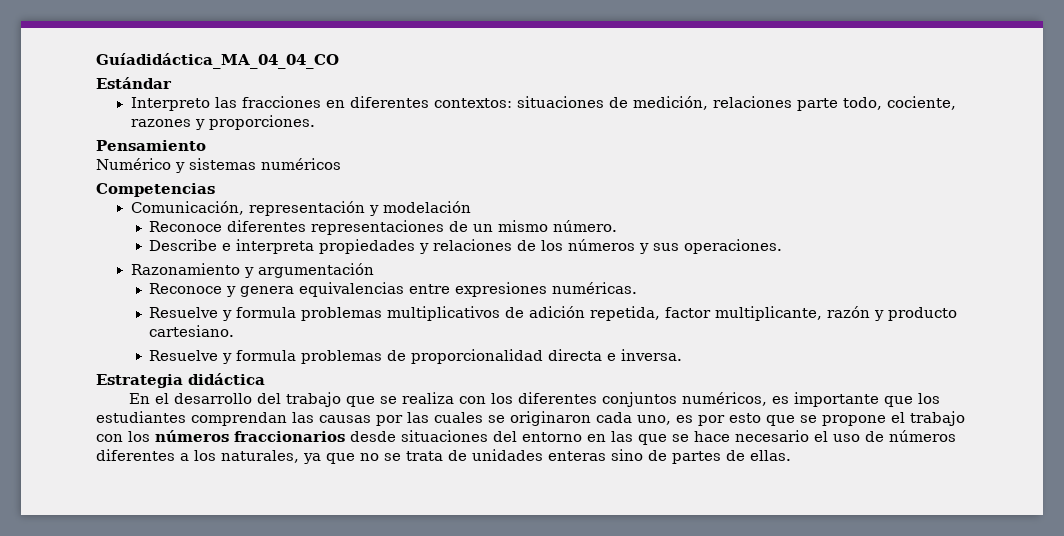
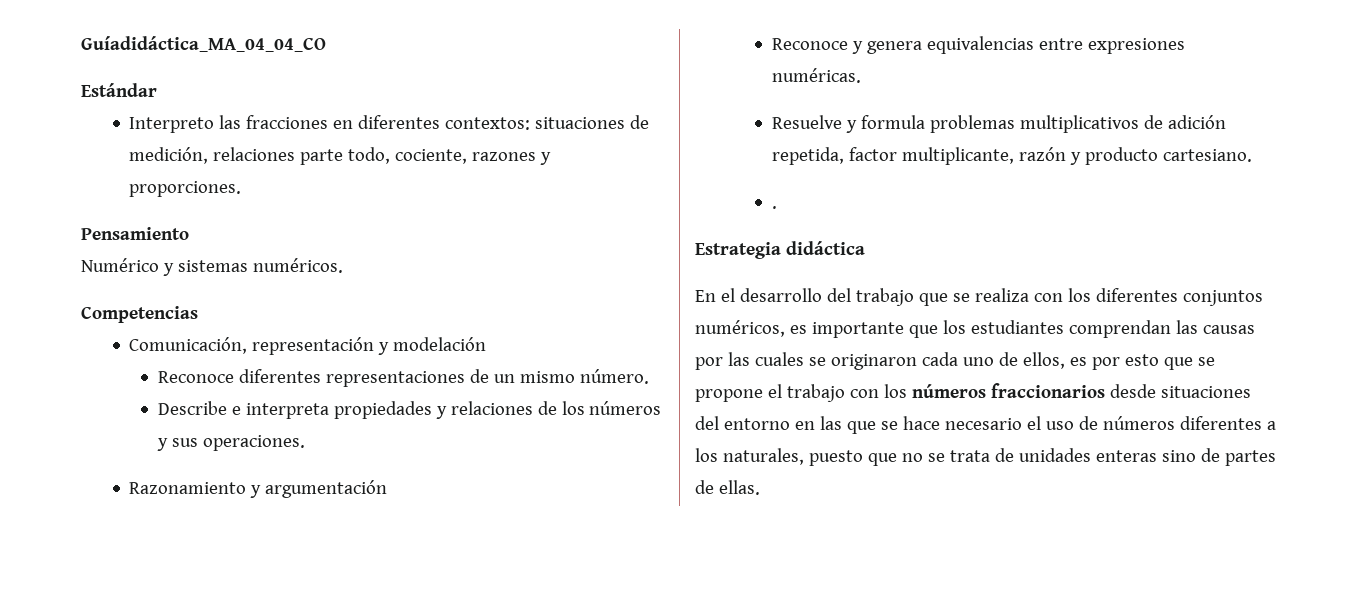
- Numérico y sistemas numéricos
+ Numérico y sistemas numéricos.
- Resuelve y formula problemas de proporcionalidad directa e inversa.
+ .
- En el desarrollo del trabajo que se realiza con los diferentes conjuntos numéricos, es importante que los estudiantes comprendan las causas por las cuales se originaron cada uno, es por esto que se propone el trabajo con los números fraccionarios desde situaciones del entorno en las que se hace necesario el uso de números diferentes a los naturales, ya que no se trata de unidades enteras sino de partes de ellas.
+ En el desarrollo del trabajo que se realiza con los diferentes conjuntos numéricos, es importante que los estudiantes comprendan las causas por las cuales se originaron cada uno de ellos, es por esto que se propone el trabajo con los números fraccionarios desde situaciones del entorno en las que se hace necesario el uso de números diferentes a los naturales, puesto que no se trata de unidades enteras sino de partes de ellas.

